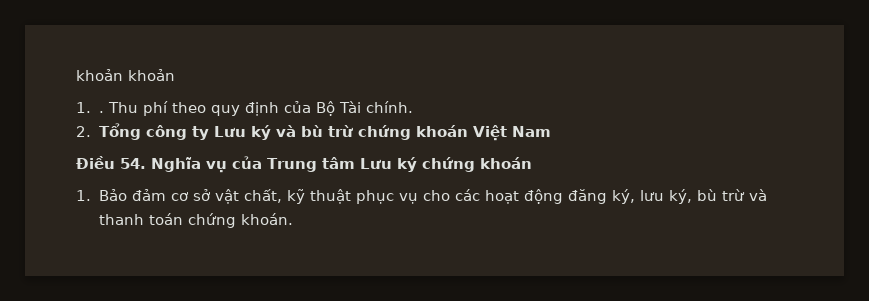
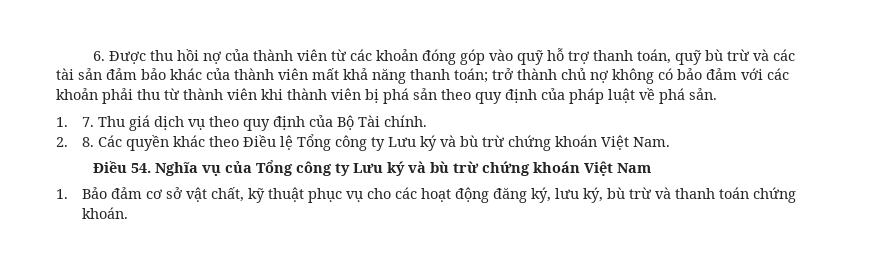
- khoản khoản
- 1. . Thu phí theo quy định của Bộ Tài chính.
+ 6. Được thu hồi nợ của thành viên từ các khoản đóng góp vào quỹ hỗ trợ thanh toán, quỹ bù trừ và các tài sản đảm bảo khác của thành viên mất khả năng thanh toán; trở thành chủ nợ không có bảo đảm với các khoản phải thu từ thành viên khi thành viên bị phá sản theo quy định của pháp luật về phá sản.
+ 1. 7. Thu giá dịch vụ theo quy định của Bộ Tài chính.
- 2. Tổng công ty Lưu ký và bù trừ chứng khoán Việt Nam
+ 2. 8. Các quyền khác theo Điều lệ Tổng công ty Lưu ký và bù trừ chứng khoán Việt Nam.
+ Điều 54. Nghĩa vụ của Tổng công ty Lưu ký và bù trừ chứng khoán Việt Nam
- Điều 54. Nghĩa vụ của Trung tâm Lưu ký chứng khoán

